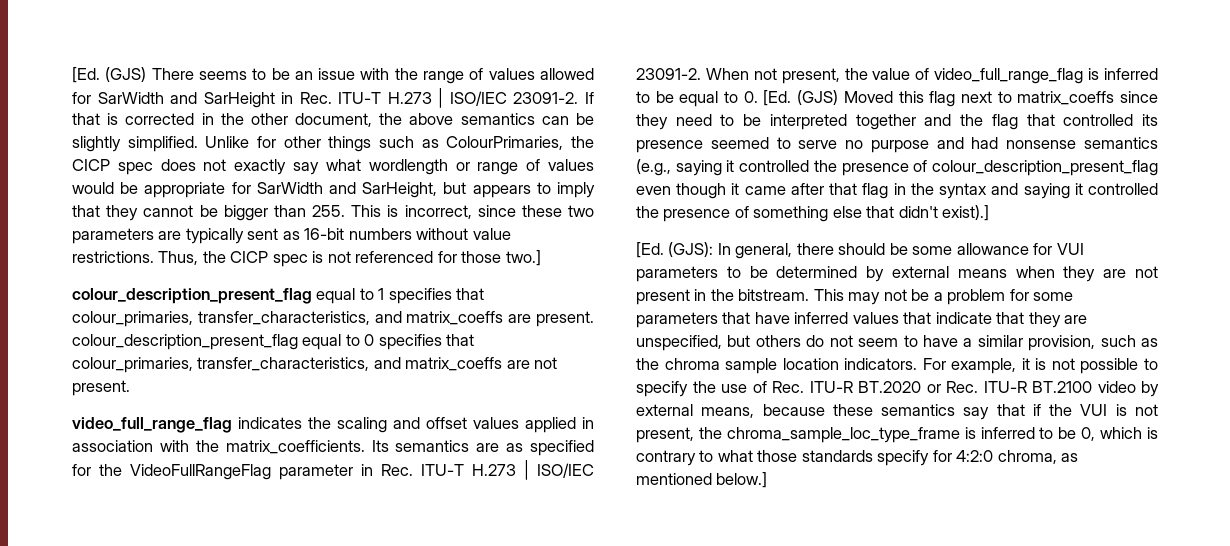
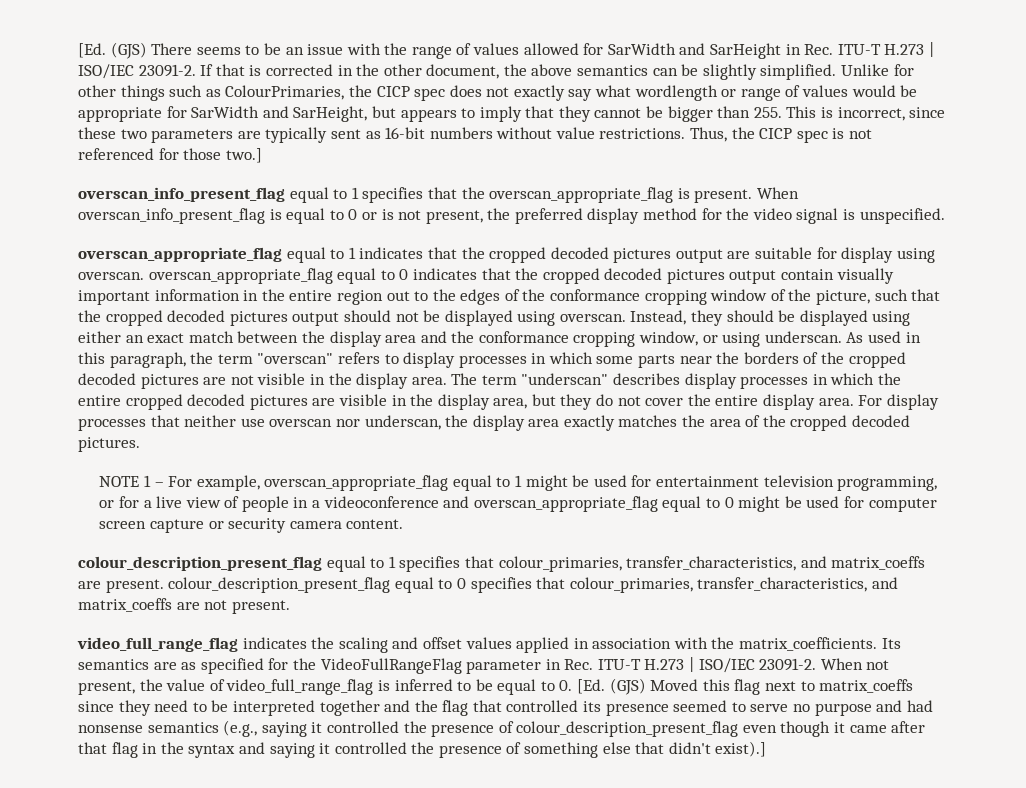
+ overscan_info_present_flag equal to 1 specifies that the overscan_appropriate_flag is present. When overscan_info_present_flag is equal to 0 or is not present, the preferred display method for the video signal is unspecified.
+ overscan_appropriate_flag equal to 1 indicates that the cropped decoded pictures output are suitable for display using overscan. overscan_appropriate_flag equal to 0 indicates that the cropped decoded pictures output contain visually important information in the entire region out to the edges of the conformance cropping window of the picture, such that the cropped decoded pictures output should not be displayed using overscan. Instead, they should be displayed using either an exact match between the display area and the conformance cropping window, or using underscan. As used in this paragraph, the term "overscan" refers to display processes in which some parts near the borders of the cropped decoded pictures are not visible in the display area. The term "underscan" describes display processes in which the entire cropped decoded pictures are visible in the display area, but they do not cover the entire display area. For display processes that neither use overscan nor underscan, the display area exactly matches the area of the cropped decoded pictures.
+ NOTE 1 – For example, overscan_appropriate_flag equal to 1 might be used for entertainment television programming, or for a live view of people in a videoconference and overscan_appropriate_flag equal to 0 might be used for computer screen capture or security camera content.
- [Ed. (GJS): In general, there should be some allowance for VUI parameters to be determined by external means when they are not present in the bitstream. This may not be a problem for some parameters that have inferred values that indicate that they are unspecified, but others do not seem to have a similar provision, such as the chroma sample location indicators. For example, it is not possible to specify the use of Rec. ITU-R BT.2020 or Rec. ITU-R BT.2100 video by external means, because these semantics say that if the VUI is not present, the chroma_sample_loc_type_frame is inferred to be 0, which is contrary to what those standards specify for 4:2:0 chroma, as mentioned below.]

